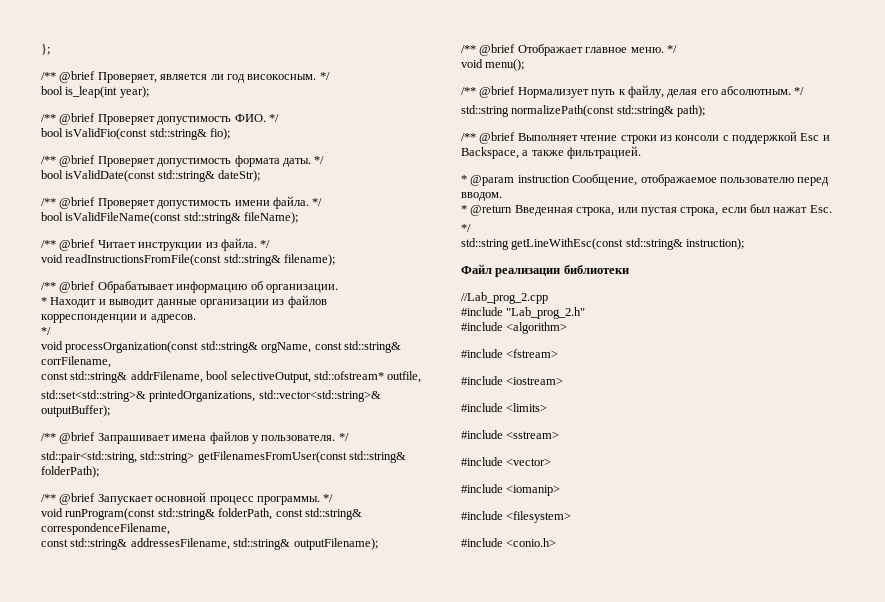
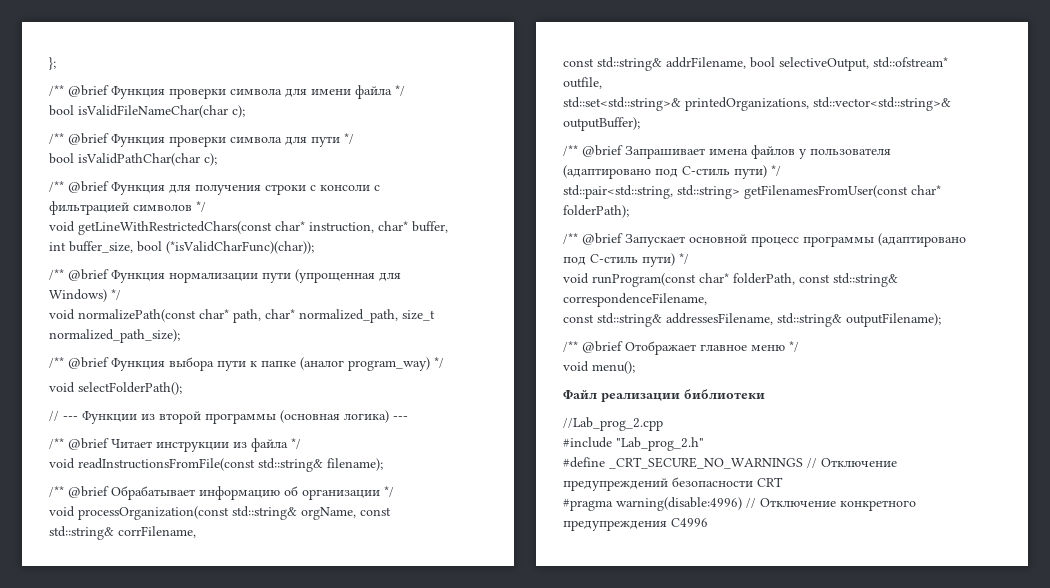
- /** @brief Проверяет, является ли год високосным. */
- bool is_leap(int year);
- /** @brief Проверяет допустимость ФИО. */
- bool isValidFio(const std::string& fio);
- /** @brief Проверяет допустимость формата даты. */
- bool isValidDate(const std::string& dateStr);
- /** @brief Проверяет допустимость имени файла. */
- bool isValidFileName(const std::string& fileName);
+ /** @brief Функция проверки символа для имени файла */
+ bool isValidFileNameChar(char c);
+ /** @brief Функция проверки символа для пути */
+ bool isValidPathChar(char c);
+ /** @brief Функция для получения строки с консоли с фильтрацией символов */
+ void getLineWithRestrictedChars(const char* instruction, char* buffer, int buffer_size, bool (*isValidCharFunc)(char));
+ /** @brief Функция нормализации пути (упрощенная для Windows) */
+ void normalizePath(const char* path, char* normalized_path, size_t normalized_path_size);
+ /** @brief Функция выбора пути к папке (аналог program_way) */
+ void selectFolderPath();
+ // --- Функции из второй программы (основная логика) ---
- /** @brief Читает инструкции из файла. */
+ /** @brief Читает инструкции из файла */
- /** @brief Обрабатывает информацию об организации.
- * Находит и выводит данные организации из файлов корреспонденции и адресов.
- */
+ /** @brief Обрабатывает информацию об организации */
- /** @brief Запрашивает имена файлов у пользователя. */
+ /** @brief Запрашивает имена файлов у пользователя (адаптировано под C-стиль пути) */
- std::pair<std::string, std::string> getFilenamesFromUser(const std::string& folderPath);
+ std::pair<std::string, std::string> getFilenamesFromUser(const char* folderPath);
- /** @brief Запускает основной процесс программы. */
+ /** @brief Запускает основной процесс программы (адаптировано под C-стиль пути) */
- void runProgram(const std::string& folderPath, const std::string& correspondenceFilename,
+ void runProgram(const char* folderPath, const std::string& correspondenceFilename,
- /** @brief Отображает главное меню. */
+ /** @brief Отображает главное меню */
- /** @brief Нормализует путь к файлу, делая его абсолютным. */
- std::string normalizePath(const std::string& path);
- /** @brief Выполняет чтение строки из консоли с поддержкой Esc и Backspace, а также фильтрацией.
- * @param instruction Сообщение, отображаемое пользователю перед вводом.
- * @return Введенная строка, или пустая строка, если был нажат Esc.
- */
- std::string getLineWithEsc(const std::string& instruction);
- #include <algorithm>
- #include <fstream>
- #include <iostream>
- #include <limits>
- #include <sstream>
- #include <vector>
- #include <iomanip>
- #include <filesystem>
- #include <conio.h>
+ #define _CRT_SECURE_NO_WARNINGS // Отключение предупреждений безопасности CRT
+ #pragma warning(disable:4996) // Отключение конкретного предупреждения C4996

